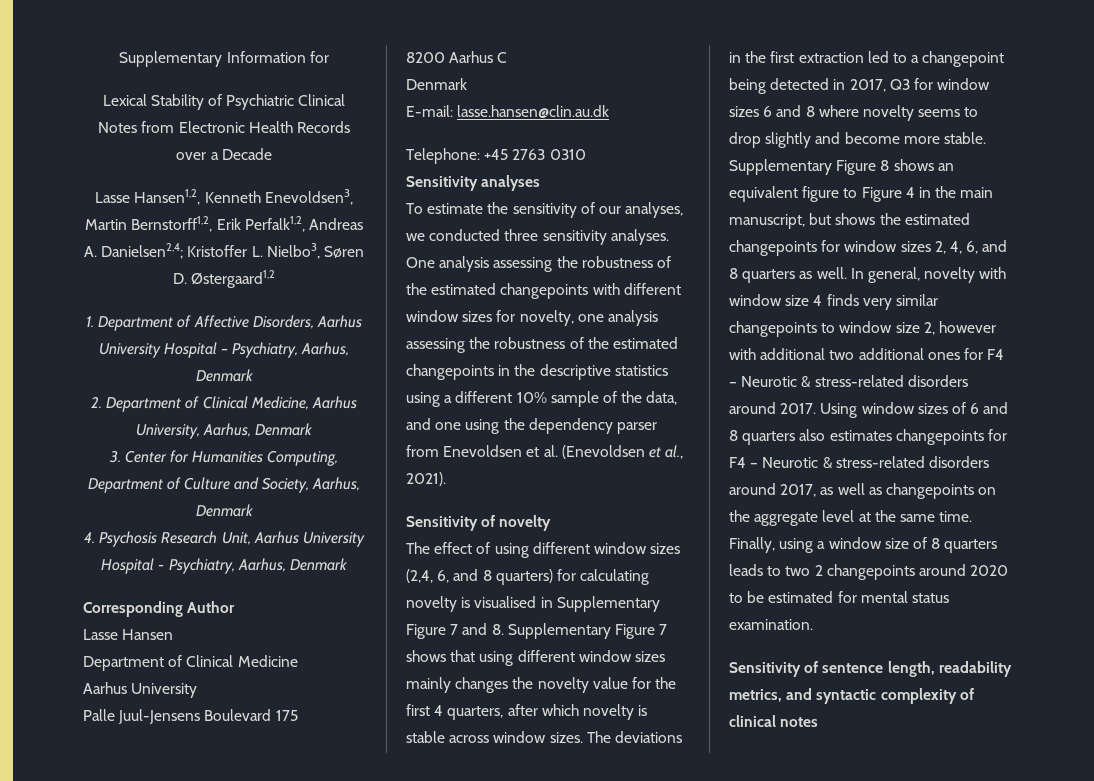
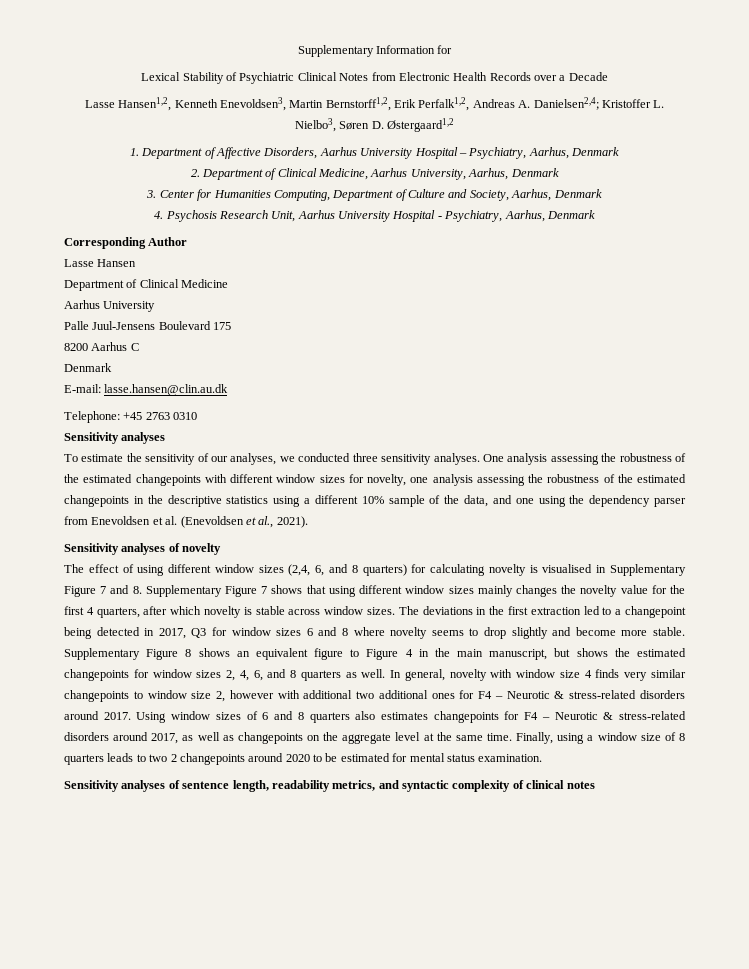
- Sensitivity of novelty
+ Sensitivity analyses of novelty
- Sensitivity of sentence length, readability metrics, and syntactic complexity of clinical notes
+ Sensitivity analyses of sentence length, readability metrics, and syntactic complexity of clinical notes

